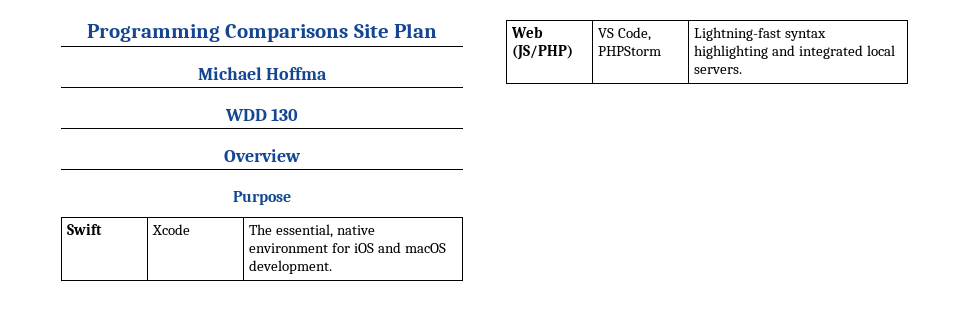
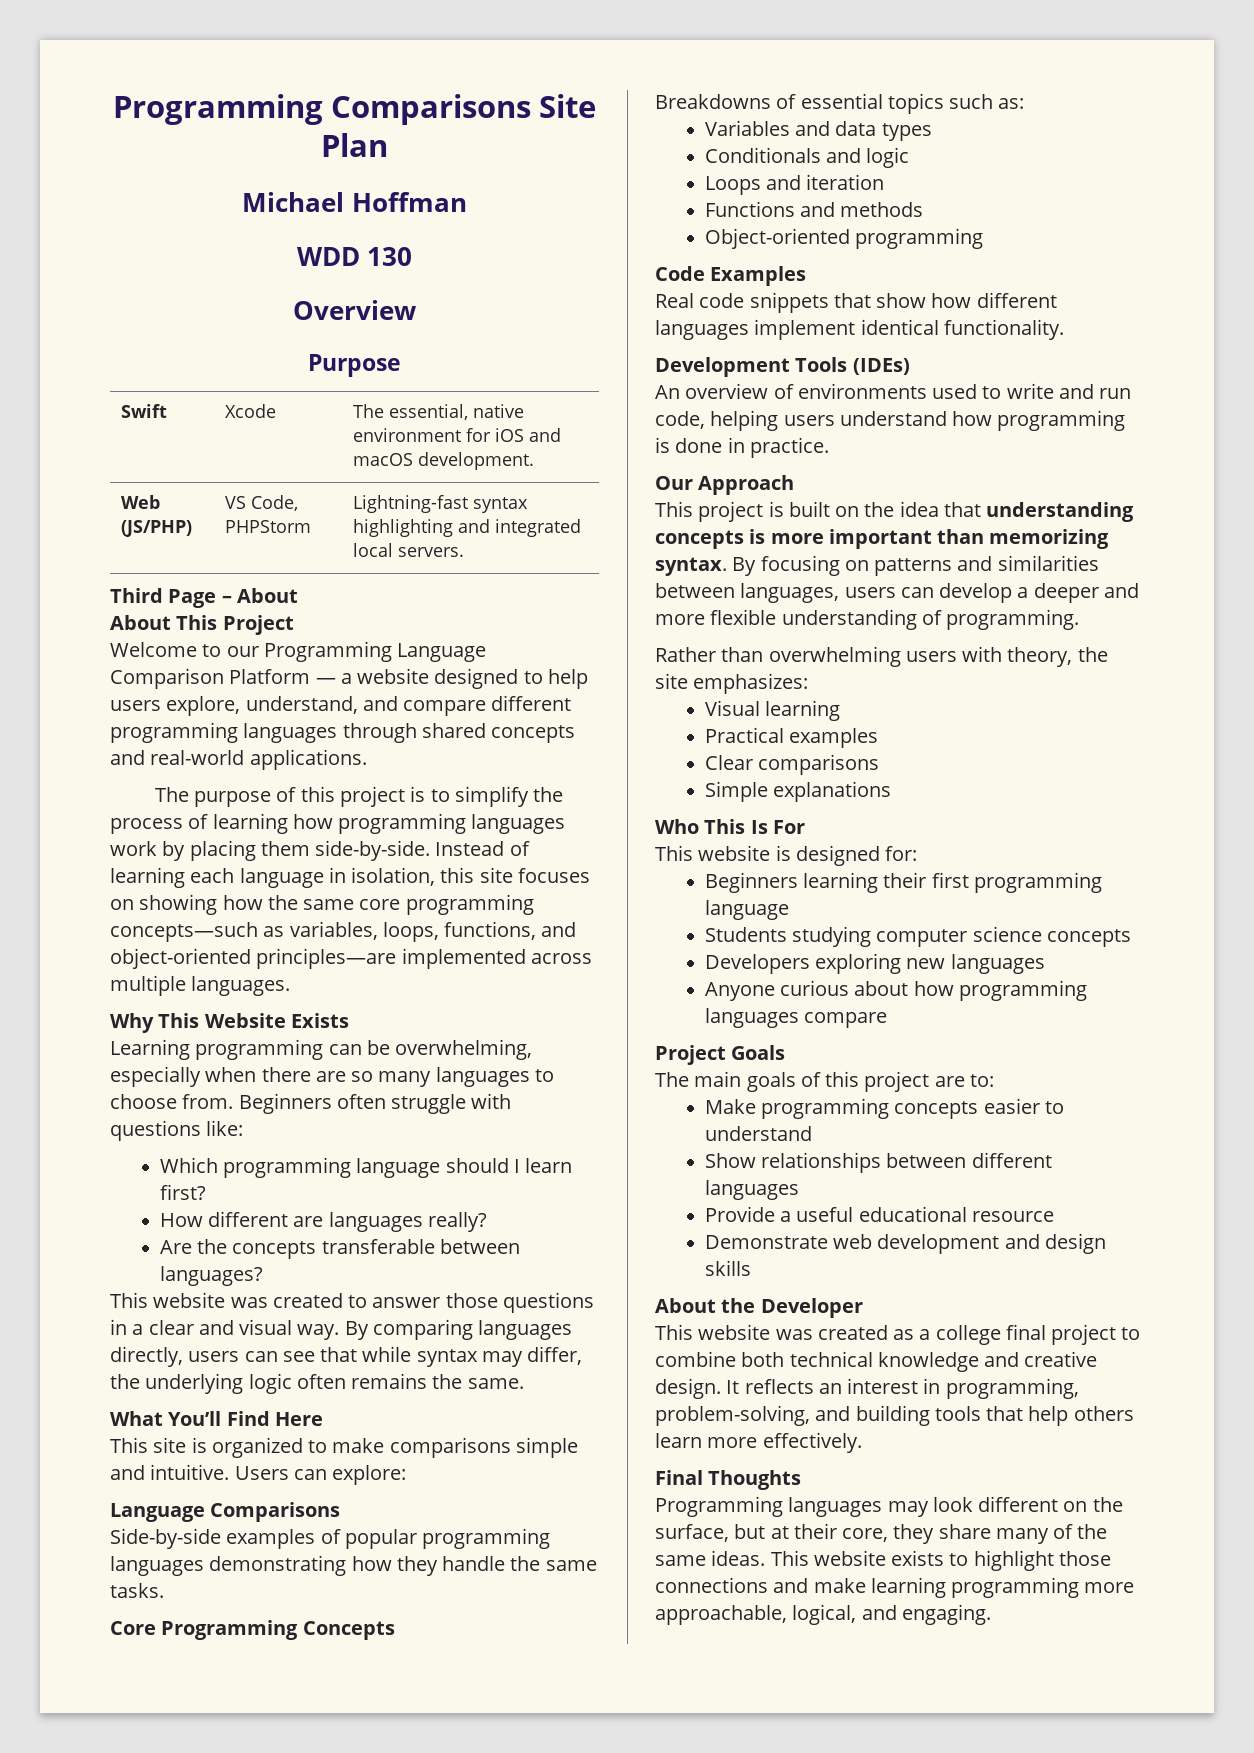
- Michael Hoffma
+ Michael Hoffman
+ Third Page – About
+ About This Project
+ Welcome to our Programming Language Comparison Platform — a website designed to help users explore, understand, and compare different programming languages through shared concepts and real-world applications.
+ The purpose of this project is to simplify the process of learning how programming languages work by placing them side-by-side. Instead of learning each language in isolation, this site focuses on showing how the same core programming concepts—such as variables, loops, functions, and object-oriented principles—are implemented across multiple languages.
+ Why This Website Exists
+ Learning programming can be overwhelming, especially when there are so many languages to choose from. Beginners often struggle with questions like:
+ Which programming language should I learn first?
+ How different are languages really?
+ Are the concepts transferable between languages?
+ This website was created to answer those questions in a clear and visual way. By comparing languages directly, users can see that while syntax may differ, the underlying logic often remains the same.
+ What You’ll Find Here
+ This site is organized to make comparisons simple and intuitive. Users can explore:
+ Language Comparisons
+ Side-by-side examples of popular programming languages demonstrating how they handle the same tasks.
+ Core Programming Concepts
+ Breakdowns of essential topics such as:
+ Variables and data types
+ Conditionals and logic
+ Loops and iteration
+ Functions and methods
+ Object-oriented programming
+ Code Examples
+ Real code snippets that show how different languages implement identical functionality.
+ Development Tools (IDEs)
+ An overview of environments used to write and run code, helping users understand how programming is done in practice.
+ Our Approach
+ This project is built on the idea that understanding concepts is more important than memorizing syntax. By focusing on patterns and similarities between languages, users can develop a deeper and more flexible understanding of programming.
+ Rather than overwhelming users with theory, the site emphasizes:
+ Visual learning
+ Practical examples
+ Clear comparisons
+ Simple explanations
+ Who This Is For
+ This website is designed for:
+ Beginners learning their first programming language
+ Students studying computer science concepts
+ Developers exploring new languages
+ Anyone curious about how programming languages compare
+ Project Goals
+ The main goals of this project are to:
+ Make programming concepts easier to understand
+ Show relationships between different languages
+ Provide a useful educational resource
+ Demonstrate web development and design skills
+ About the Developer
+ This website was created as a college final project to combine both technical knowledge and creative design. It reflects an interest in programming, problem-solving, and building tools that help others learn more effectively.
+ Final Thoughts
+ Programming languages may look different on the surface, but at their core, they share many of the same ideas. This website exists to highlight those connections and make learning programming more approachable, logical, and engaging.

